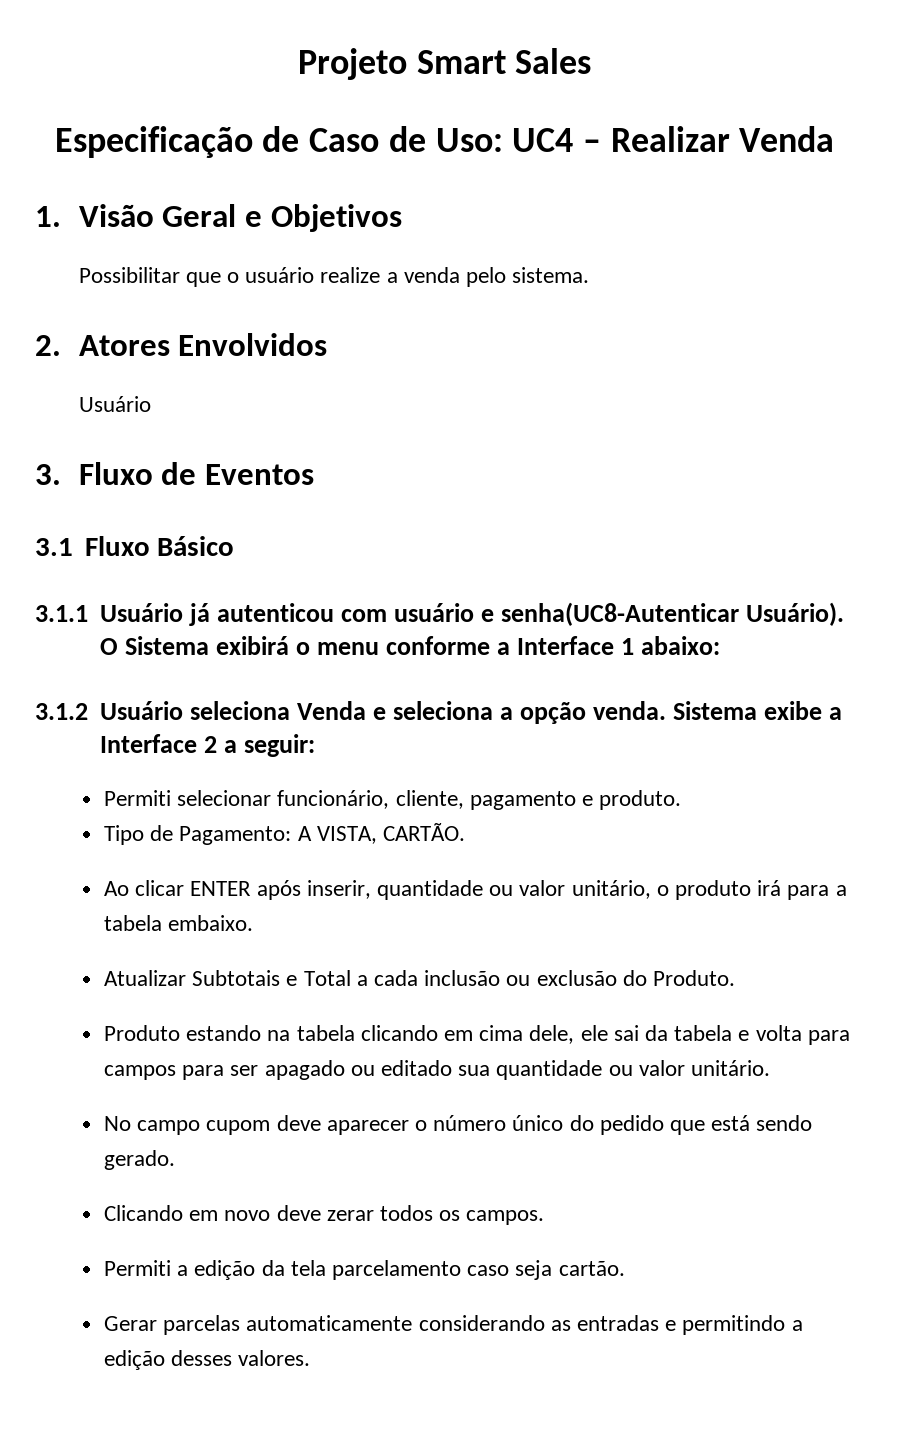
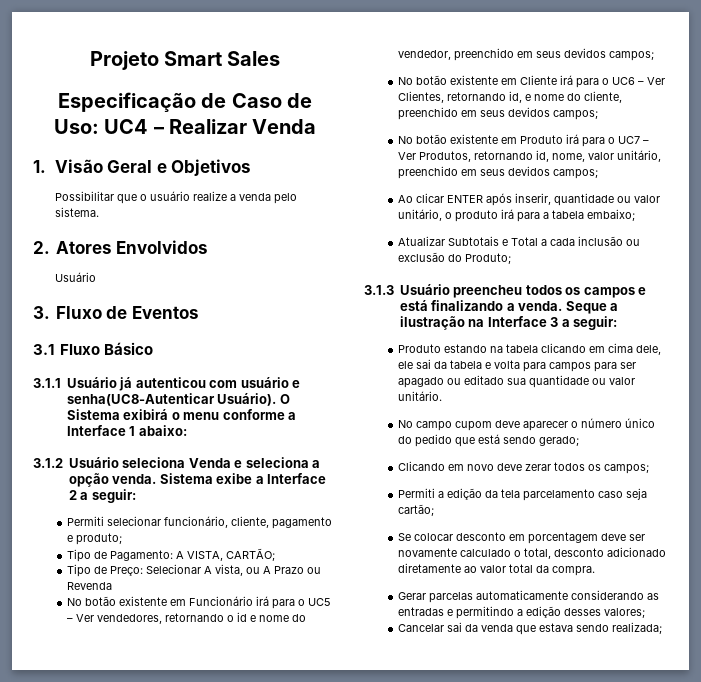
- Permiti selecionar funcionário, cliente, pagamento e produto.
+ Permiti selecionar funcionário, cliente, pagamento e produto;
- Tipo de Pagamento: A VISTA, CARTÃO.
+ Tipo de Pagamento: A VISTA, CARTÃO;
+ Tipo de Preço: Selecionar A vista, ou A Prazo ou Revenda
+ No botão existente em Funcionário irá para o UC5 – Ver vendedores, retornando o id e nome do vendedor, preenchido em seus devidos campos;
+ No botão existente em Cliente irá para o UC6 – Ver Clientes, retornando id, e nome do cliente, preenchido em seus devidos campos;
+ No botão existente em Produto irá para o UC7 – Ver Produtos, retornando id, nome, valor unitário, preenchido em seus devidos campos;
- Ao clicar ENTER após inserir, quantidade ou valor unitário, o produto irá para a tabela embaixo.
+ Ao clicar ENTER após inserir, quantidade ou valor unitário, o produto irá para a tabela embaixo;
- Atualizar Subtotais e Total a cada inclusão ou exclusão do Produto.
+ Atualizar Subtotais e Total a cada inclusão ou exclusão do Produto;
+ 3.1.3 Usuário preencheu todos os campos e está finalizando a venda. Seque a ilustração na Interface 3 a seguir:
- No campo cupom deve aparecer o número único do pedido que está sendo gerado.
+ No campo cupom deve aparecer o número único do pedido que está sendo gerado;
- Clicando em novo deve zerar todos os campos.
+ Clicando em novo deve zerar todos os campos;
- Permiti a edição da tela parcelamento caso seja cartão.
+ Permiti a edição da tela parcelamento caso seja cartão;
+ Se colocar desconto em porcentagem deve ser novamente calculado o total, desconto adicionado diretamente ao valor total da compra.
- Gerar parcelas automaticamente considerando as entradas e permitindo a edição desses valores.
+ Gerar parcelas automaticamente considerando as entradas e permitindo a edição desses valores;
+ Cancelar sai da venda que estava sendo realizada;

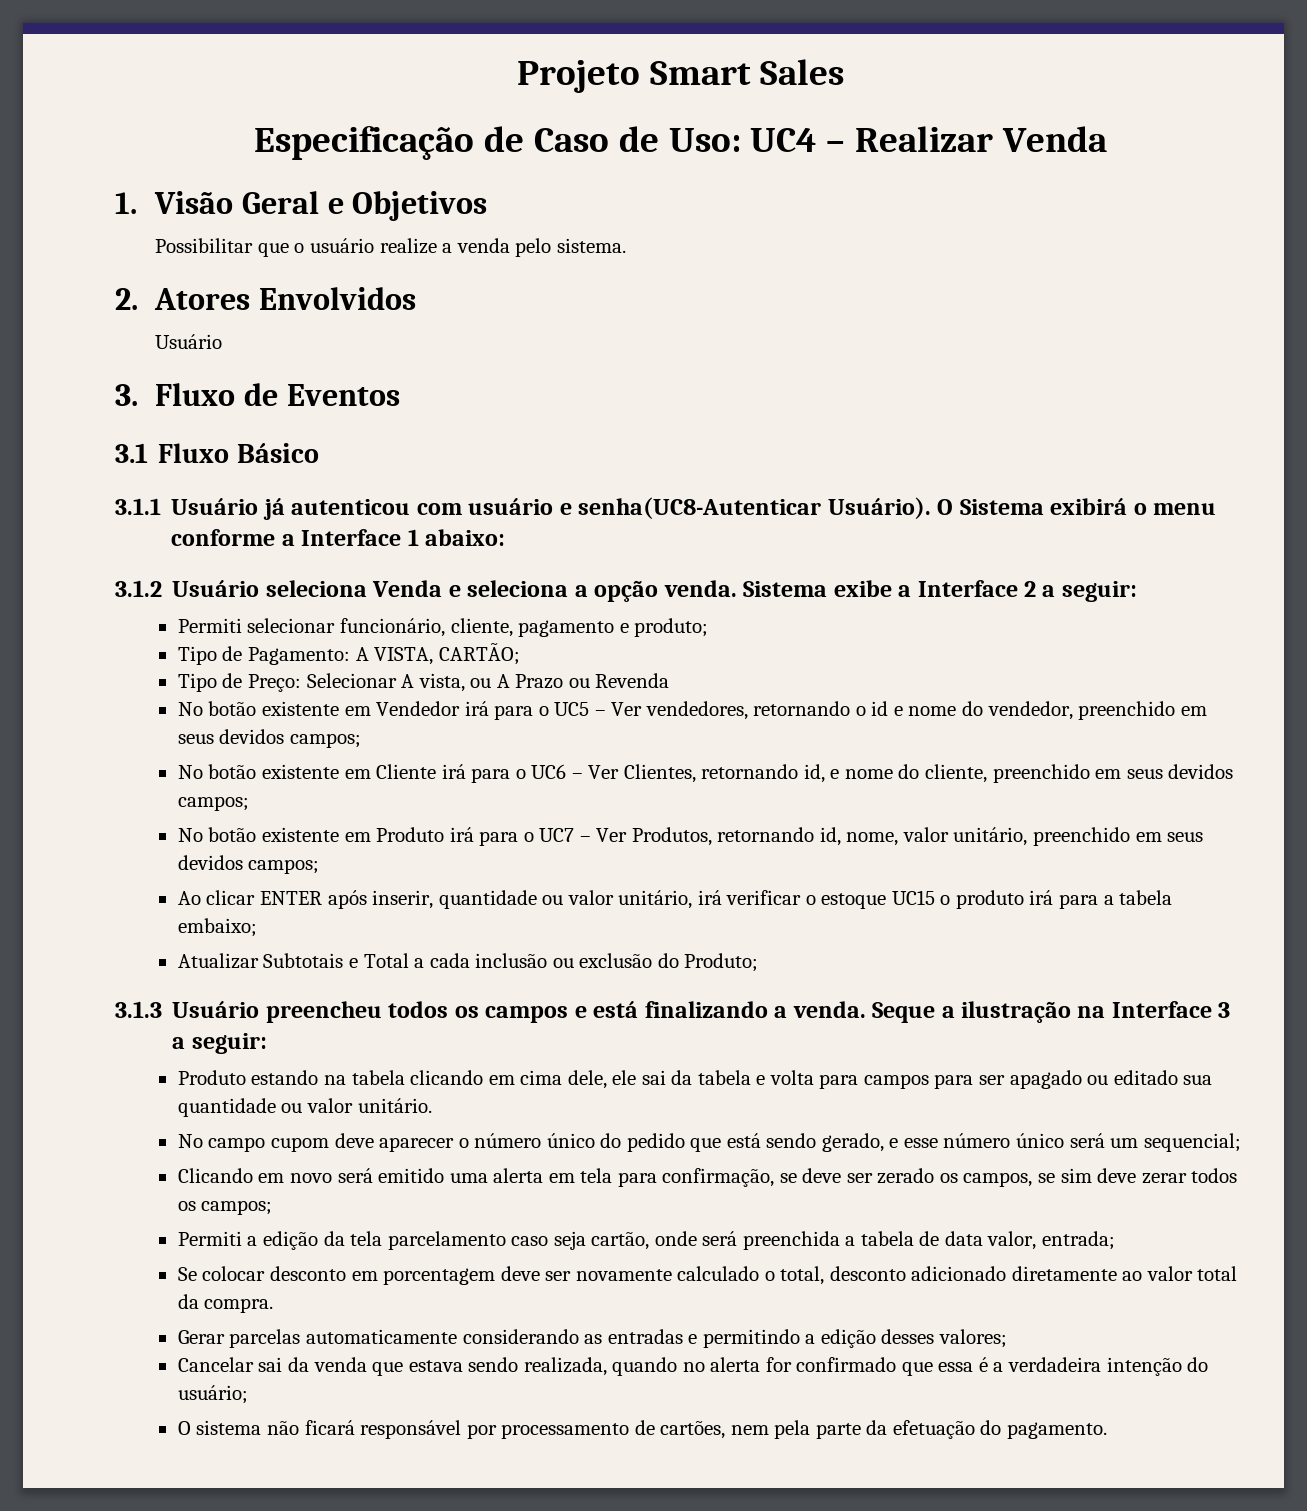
- No botão existente em Funcionário irá para o UC5 – Ver vendedores, retornando o id e nome do vendedor, preenchido em seus devidos campos;
+ No botão existente em Vendedor irá para o UC5 – Ver vendedores, retornando o id e nome do vendedor, preenchido em seus devidos campos;
- Ao clicar ENTER após inserir, quantidade ou valor unitário, o produto irá para a tabela embaixo;
+ Ao clicar ENTER após inserir, quantidade ou valor unitário, irá verificar o estoque UC15 o produto irá para a tabela embaixo;
- No campo cupom deve aparecer o número único do pedido que está sendo gerado;
- Clicando em novo deve zerar todos os campos;
+ No campo cupom deve aparecer o número único do pedido que está sendo gerado, e esse número único será um sequencial;
+ Clicando em novo será emitido uma alerta em tela para confirmação, se deve ser zerado os campos, se sim deve zerar todos os campos;
- Permiti a edição da tela parcelamento caso seja cartão;
+ Permiti a edição da tela parcelamento caso seja cartão, onde será preenchida a tabela de data valor, entrada;
- Cancelar sai da venda que estava sendo realizada;
+ Cancelar sai da venda que estava sendo realizada, quando no alerta for confirmado que essa é a verdadeira intenção do usuário;
+ O sistema não ficará responsável por processamento de cartões, nem pela parte da efetuação do pagamento.

